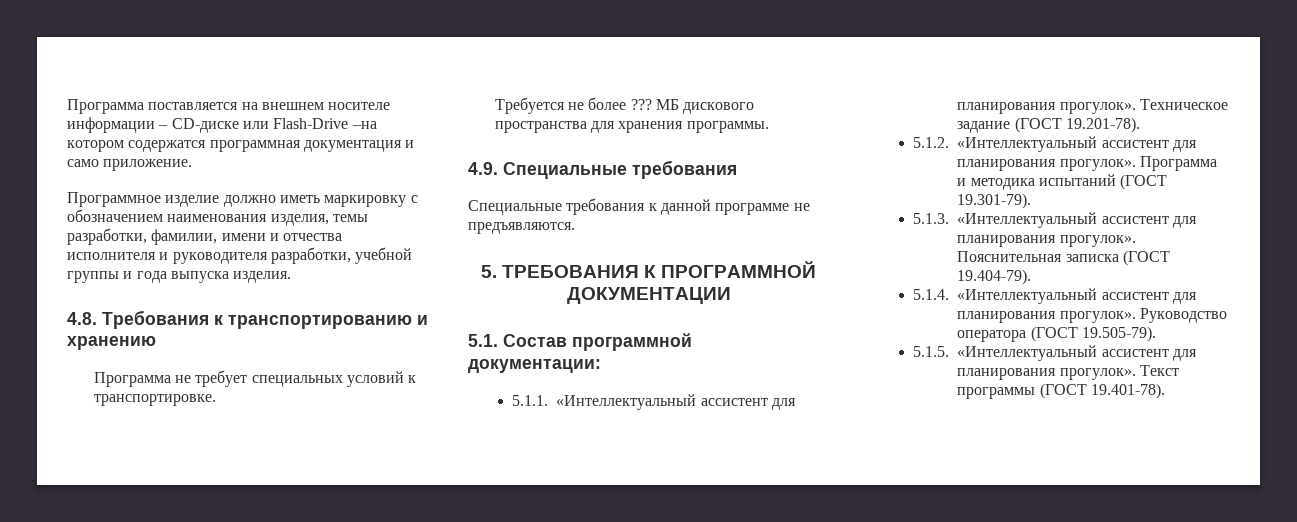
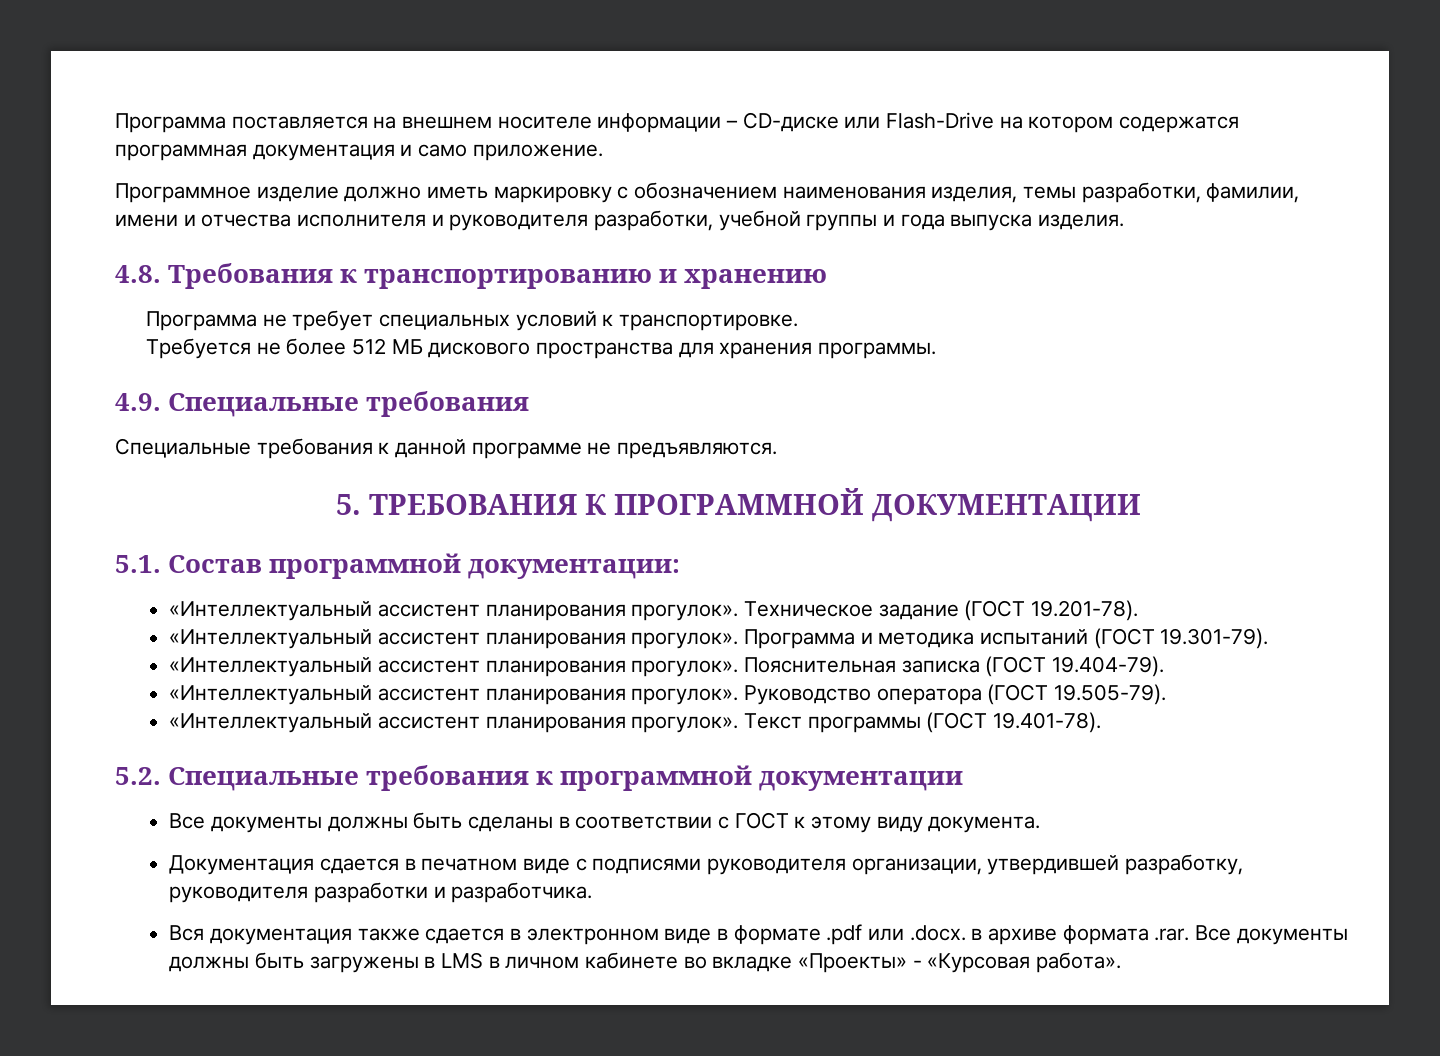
- Программа поставляется на внешнем носителе информации – CD-диске или Flash-Drive –на котором содержатся программная документация и само приложение.
+ Программа поставляется на внешнем носителе информации – CD-диске или Flash-Drive на котором содержатся программная документация и само приложение.
- Требуется не более ??? МБ дискового пространства для хранения программы.
+ Требуется не более 512 МБ дискового пространства для хранения программы.
  5.1. Состав программной документации:
- 5.1.1. «Интеллектуальный ассистент для планирования прогулок».
+ «Интеллектуальный ассистент планирования прогулок».
  Техническое задание (ГОСТ 19.201-78).
- 5.1.2. «Интеллектуальный ассистент для планирования прогулок».
+ «Интеллектуальный ассистент планирования прогулок».
  Программа и методика испытаний (ГОСТ 19.301-79).
- 5.1.3. «Интеллектуальный ассистент для планирования прогулок».
+ «Интеллектуальный ассистент планирования прогулок».
  Пояснительная записка (ГОСТ 19.404-79).
- 5.1.4. «Интеллектуальный ассистент для планирования прогулок».
+ «Интеллектуальный ассистент планирования прогулок».
  Руководство оператора (ГОСТ 19.505-79).
- 5.1.5. «Интеллектуальный ассистент для планирования прогулок».
+ «Интеллектуальный ассистент планирования прогулок».
+ 5.2. Специальные требования к программной документации
+ Все документы должны быть сделаны в соответствии с ГОСТ к этому виду документа.
+ Документация сдается в печатном виде с подписями руководителя организации, утвердившей разработку, руководителя разработки и разработчика.
+ Вся документация также сдается в электронном виде в формате .pdf или .docx. в архиве формата .rar. Все документы должны быть загружены в LMS в личном кабинете во вкладке «Проекты» - «Курсовая работа».

